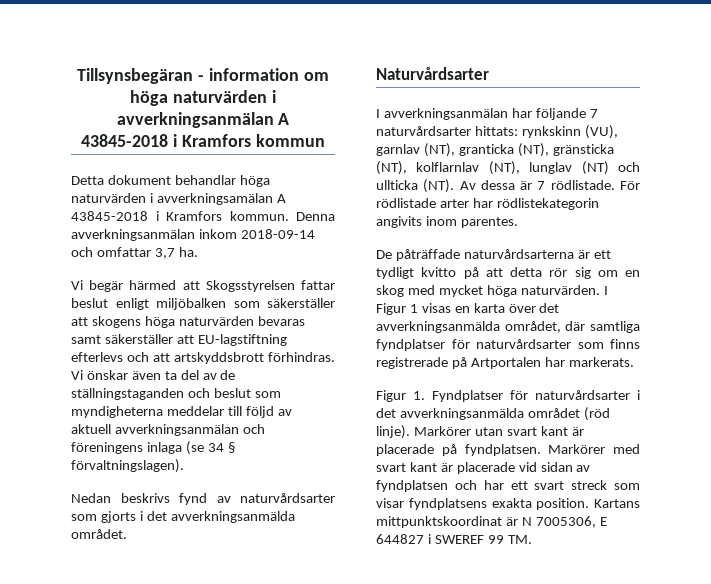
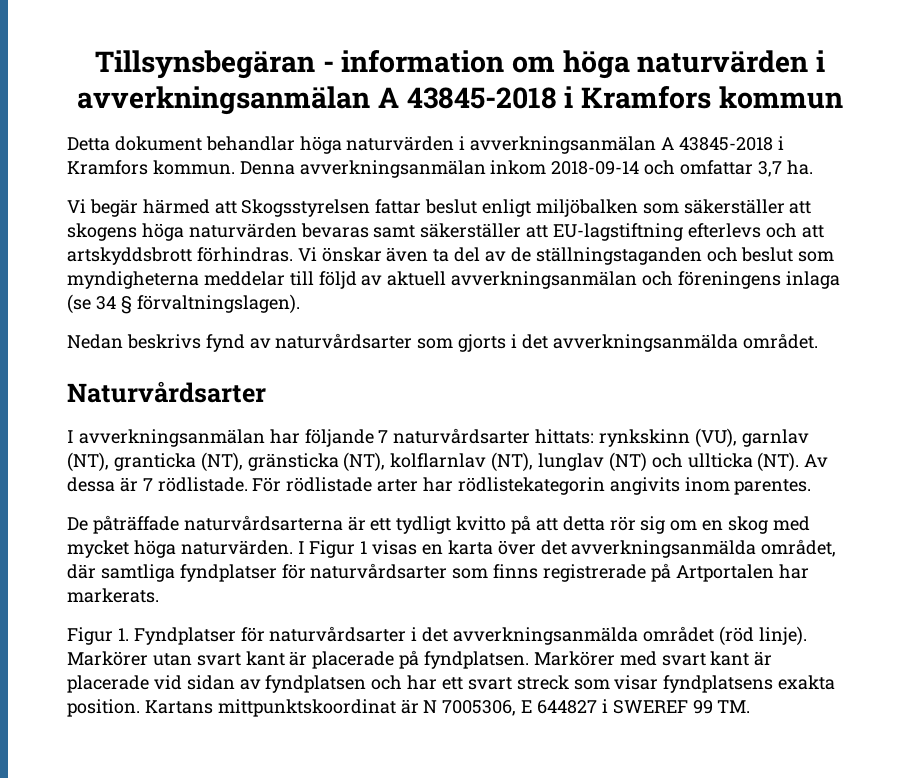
- Detta dokument behandlar höga naturvärden i avverkningsamälan A 43845-2018 i Kramfors kommun.
+ Detta dokument behandlar höga naturvärden i avverkningsanmälan A 43845-2018 i Kramfors kommun.

